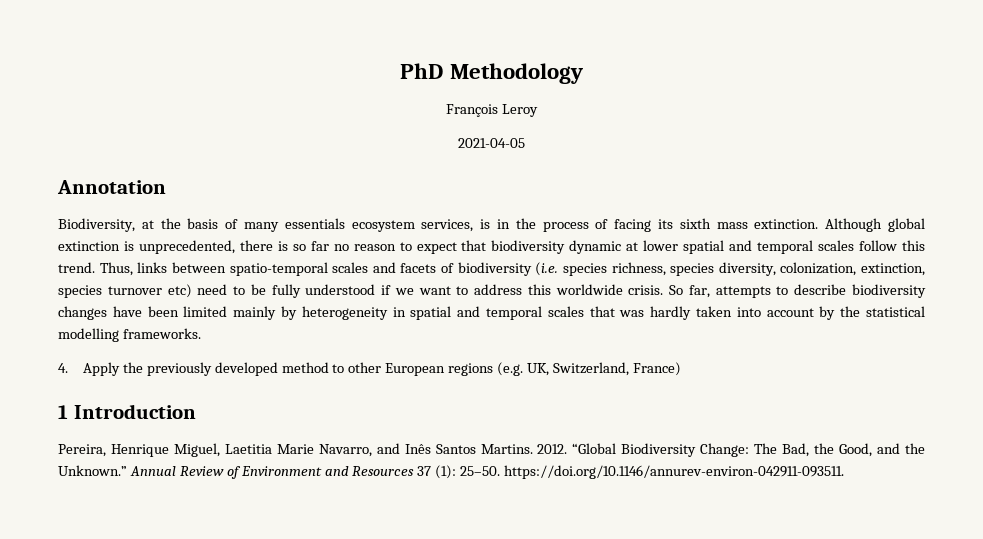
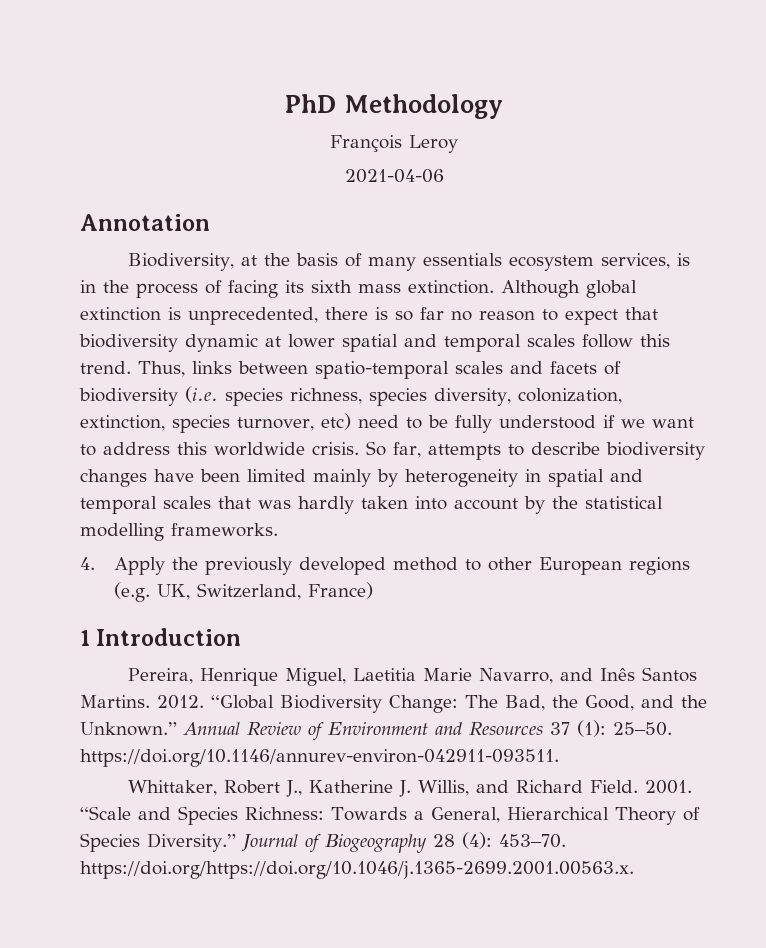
- 2021-04-05
+ 2021-04-06
- Thus, links between spatio-temporal scales and facets of biodiversity (i.e. species richness, species diversity, colonization, extinction, species turnover etc) need to be fully understood if we want to address this worldwide crisis.
+ Thus, links between spatio-temporal scales and facets of biodiversity (i.e. species richness, species diversity, colonization, extinction, species turnover, etc) need to be fully understood if we want to address this worldwide crisis.
+ Whittaker, Robert J., Katherine J. Willis, and Richard Field. 2001. “Scale and Species Richness: Towards a General, Hierarchical Theory of Species Diversity.” Journal of Biogeography 28 (4): 453–70. https://doi.org/https://doi.org/10.1046/j.1365-2699.2001.00563.x.

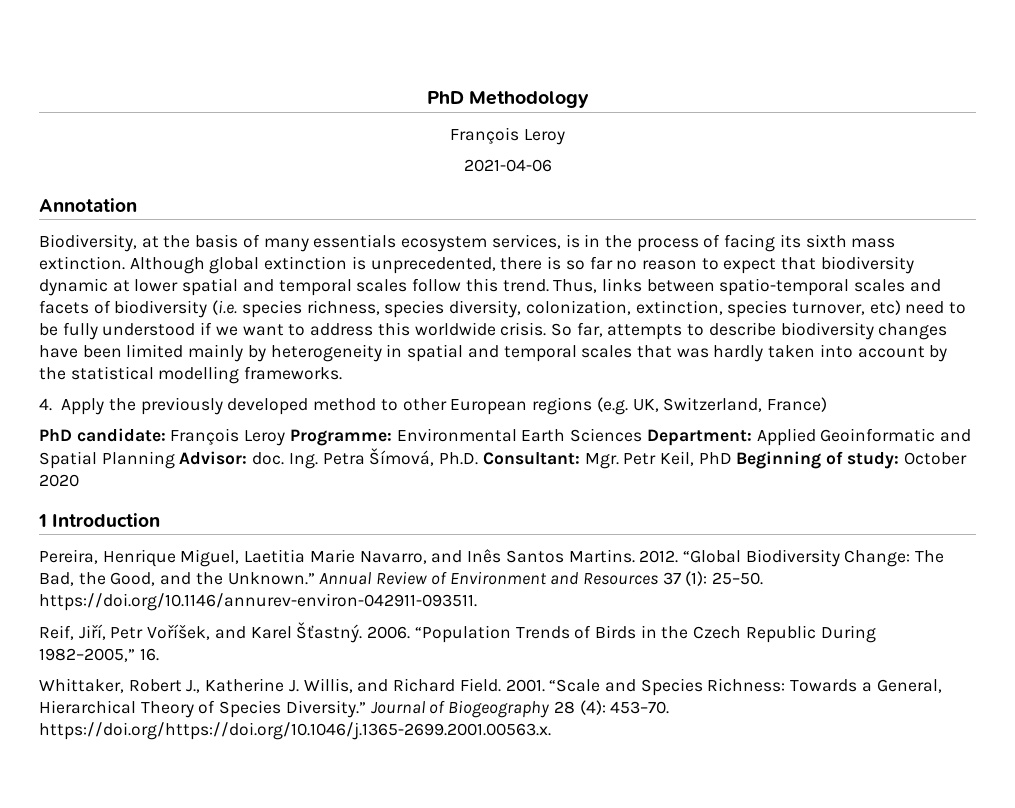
+ PhD candidate: François Leroy Programme: Environmental Earth Sciences Department: Applied Geoinformatic and Spatial Planning Advisor: doc. Ing. Petra Šímová, Ph.D. Consultant: Mgr. Petr Keil, PhD Beginning of study: October 2020
+ Reif, Jiří, Petr Voříšek, and Karel Šťastný. 2006. “Population Trends of Birds in the Czech Republic During 1982–2005,” 16.

